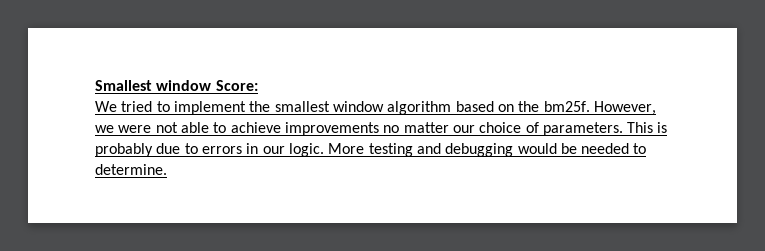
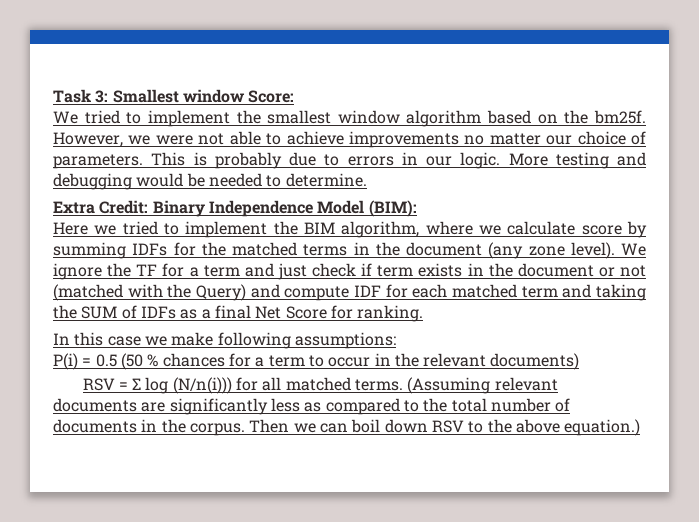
- Smallest window Score:
+ Task 3: Smallest window Score:
+ Extra Credit: Binary Independence Model (BIM):
+ Here we tried to implement the BIM algorithm, where we calculate score by summing IDFs for the matched terms in the document (any zone level). We ignore the TF for a term and just check if term exists in the document or not (matched with the Query) and compute IDF for each matched term and taking the SUM of IDFs as a final Net Score for ranking.
+ In this case we make following assumptions:
+ P(i) = 0.5 (50 % chances for a term to occur in the relevant documents)
+ RSV = Σ log (N/n(i))) for all matched terms. (Assuming relevant documents are significantly less as compared to the total number of documents in the corpus. Then we can boil down RSV to the above equation.)

